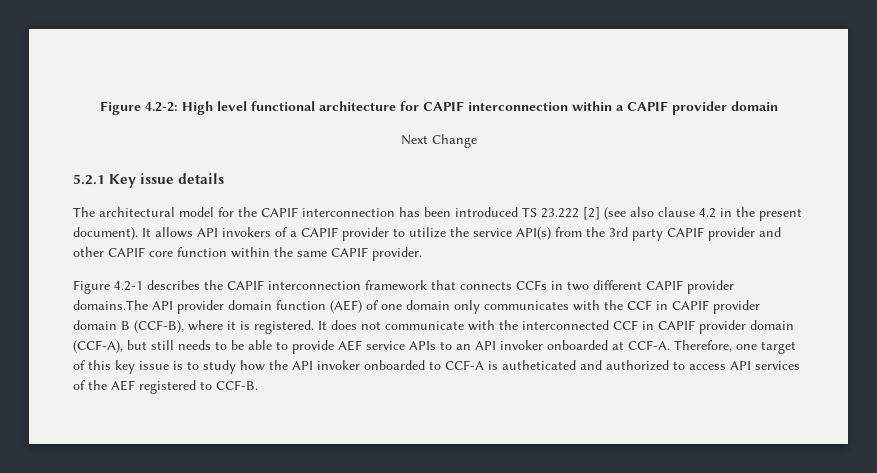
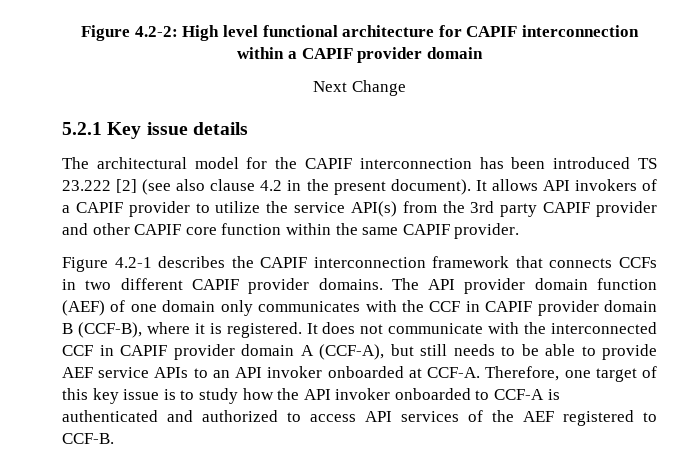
- Figure 4.2-1 describes the CAPIF interconnection framework that connects CCFs in two different CAPIF provider domains.The API provider domain function (AEF) of one domain only communicates with the CCF in CAPIF provider domain B (CCF-B), where it is registered.
+ Figure 4.2-1 describes the CAPIF interconnection framework that connects CCFs in two different CAPIF provider domains. The API provider domain function (AEF) of one domain only communicates with the CCF in CAPIF provider domain B (CCF-B), where it is registered.
- It does not communicate with the interconnected CCF in CAPIF provider domain (CCF-A), but still needs to be able to provide AEF service APIs to an API invoker onboarded at CCF-A.
+ It does not communicate with the interconnected CCF in CAPIF provider domain A (CCF-A), but still needs to be able to provide AEF service APIs to an API invoker onboarded at CCF-A.
- Therefore, one target of this key issue is to study how the API invoker onboarded to CCF-A is autheticated and authorized to access API services of the AEF registered to CCF-B.
+ Therefore, one target of this key issue is to study how the API invoker onboarded to CCF-A is authenticated and authorized to access API services of the AEF registered to CCF-B.

